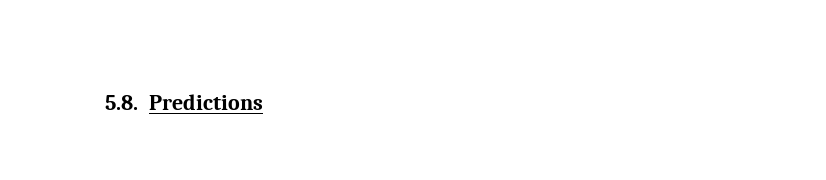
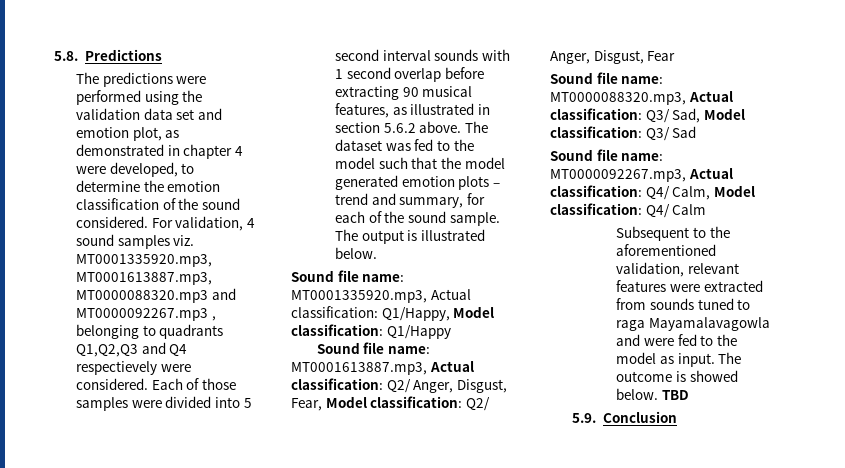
+ The predictions were performed using the validation data set and emotion plot, as demonstrated in chapter 4 were developed, to determine the emotion classification of the sound considered. For validation, 4 sound samples viz. MT0001335920.mp3, MT0001613887.mp3, MT0000088320.mp3 and MT0000092267.mp3 , belonging to quadrants Q1,Q2,Q3 and Q4 respectievely were considered. Each of those samples were divided into 5 second interval sounds with 1 second overlap before extracting 90 musical features, as illustrated in section 5.6.2 above. The dataset was fed to the model such that the model generated emotion plots – trend and summary, for each of the sound sample. The output is illustrated below.
+ Sound file name: MT0001335920.mp3, Actual classification: Q1/Happy, Model classification: Q1/Happy
+ Sound file name: MT0001613887.mp3, Actual classification: Q2/ Anger, Disgust, Fear, Model classification: Q2/ Anger, Disgust, Fear
+ Sound file name: MT0000088320.mp3, Actual classification: Q3/ Sad, Model classification: Q3/ Sad
+ Sound file name: MT0000092267.mp3, Actual classification: Q4/ Calm, Model classification: Q4/ Calm
+ Subsequent to the aforementioned validation, relevant features were extracted from sounds tuned to raga Mayamalavagowla and were fed to the model as input. The outcome is showed below. TBD
+ 5.9. Conclusion

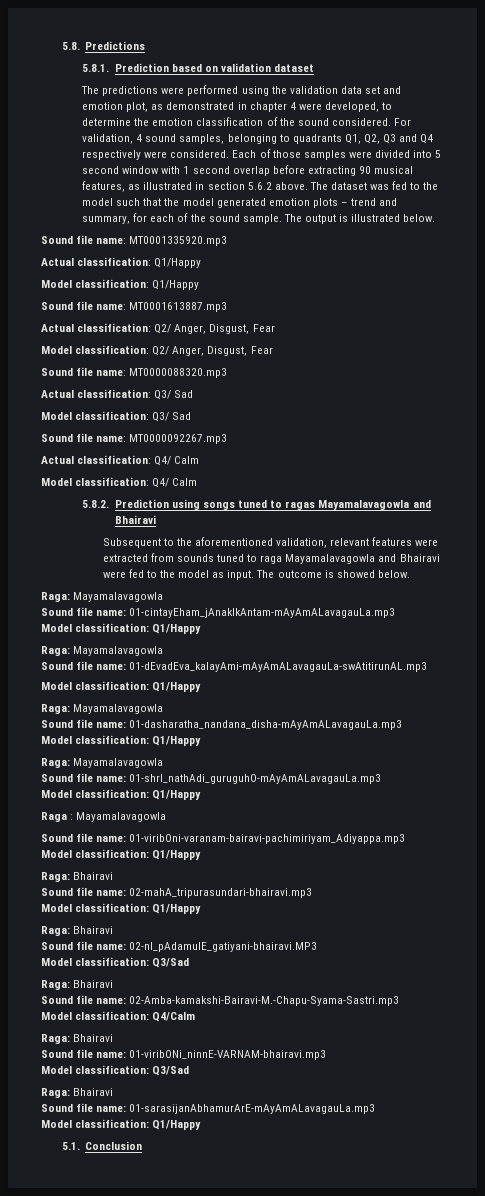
+ 5.8.1. Prediction based on validation dataset
- For validation, 4 sound samples viz. MT0001335920.mp3, MT0001613887.mp3, MT0000088320.mp3 and MT0000092267.mp3 , belonging to quadrants Q1,Q2,Q3 and Q4 respectievely were considered.
+ For validation, 4 sound samples, belonging to quadrants Q1, Q2, Q3 and Q4 respectively were considered.
- Each of those samples were divided into 5 second interval sounds with 1 second overlap before extracting 90 musical features, as illustrated in section 5.6.2 above.
+ Each of those samples were divided into 5 second window with 1 second overlap before extracting 90 musical features, as illustrated in section 5.6.2 above.
- Sound file name: MT0001335920.mp3, Actual classification: Q1/Happy, Model classification: Q1/Happy
+ Sound file name: MT0001335920.mp3
+ Actual classification: Q1/Happy
+ Model classification: Q1/Happy
- Sound file name: MT0001613887.mp3, Actual classification: Q2/ Anger, Disgust, Fear, Model classification: Q2/ Anger, Disgust, Fear
+ Sound file name: MT0001613887.mp3
+ Actual classification: Q2/ Anger, Disgust, Fear
+ Model classification: Q2/ Anger, Disgust, Fear
- Sound file name: MT0000088320.mp3, Actual classification: Q3/ Sad, Model classification: Q3/ Sad
+ Sound file name: MT0000088320.mp3
+ Actual classification: Q3/ Sad
+ Model classification: Q3/ Sad
- Sound file name: MT0000092267.mp3, Actual classification: Q4/ Calm, Model classification: Q4/ Calm
+ Sound file name: MT0000092267.mp3
+ Actual classification: Q4/ Calm
+ Model classification: Q4/ Calm
+ 5.8.2. Prediction using songs tuned to ragas Mayamalavagowla and Bhairavi
- Subsequent to the aforementioned validation, relevant features were extracted from sounds tuned to raga Mayamalavagowla and were fed to the model as input.
+ Subsequent to the aforementioned validation, relevant features were extracted from sounds tuned to raga Mayamalavagowla and Bhairavi were fed to the model as input.
- The outcome is showed below. TBD
- 5.9. Conclusion
+ The outcome is showed below.
+ Raga: Mayamalavagowla
+ Sound file name: 01-cintayEham_jAnakIkAntam-mAyAmALavagauLa.mp3
+ Model classification: Q1/Happy
+ Raga: Mayamalavagowla
+ Sound file name: 01-dEvadEva_kalayAmi-mAyAmALavagauLa-swAtitirunAL.mp3
+ Model classification: Q1/Happy
+ Raga: Mayamalavagowla
+ Sound file name: 01-dasharatha_nandana_disha-mAyAmALavagauLa.mp3
+ Model classification: Q1/Happy
+ Raga: Mayamalavagowla
+ Sound file name: 01-shrI_nathAdi_guruguhO-mAyAmALavagauLa.mp3
+ Model classification: Q1/Happy
+ Raga : Mayamalavagowla
+ Sound file name: 01-viribOni-varanam-bairavi-pachimiriyam_Adiyappa.mp3
+ Model classification: Q1/Happy
+ Raga: Bhairavi
+ Sound file name: 02-mahA_tripurasundari-bhairavi.mp3
+ Model classification: Q1/Happy
+ Raga: Bhairavi
+ Sound file name: 02-nI_pAdamulE_gatiyani-bhairavi.MP3
+ Model classification: Q3/Sad
+ Raga: Bhairavi
+ Sound file name: 02-Amba-kamakshi-Bairavi-M.-Chapu-Syama-Sastri.mp3
+ Model classification: Q4/Calm
+ Raga: Bhairavi
+ Sound file name: 01-viribONi_ninnE-VARNAM-bhairavi.mp3
+ Model classification: Q3/Sad
+ Raga: Bhairavi
+ Sound file name: 01-sarasijanAbhamurArE-mAyAmALavagauLa.mp3
+ Model classification: Q1/Happy
+ 5.1. Conclusion

